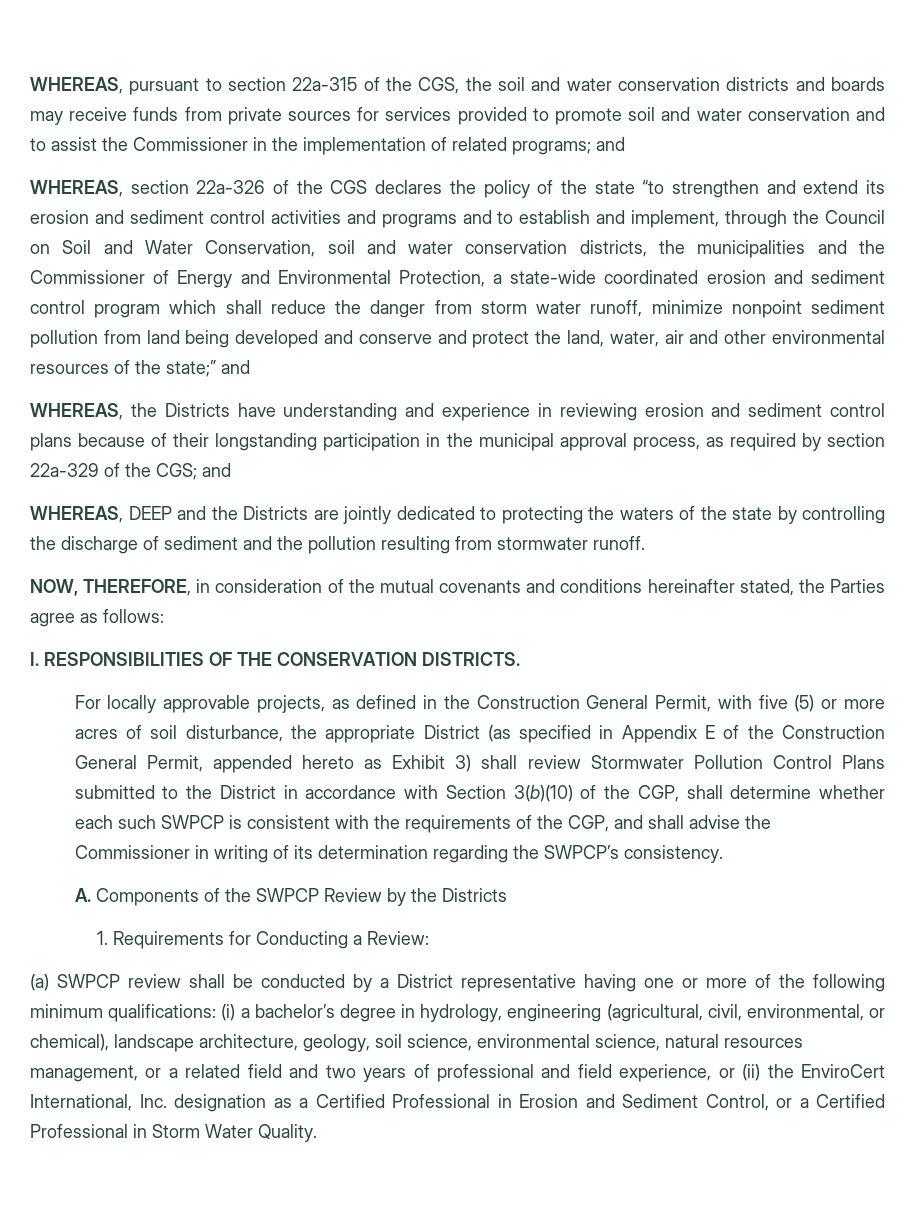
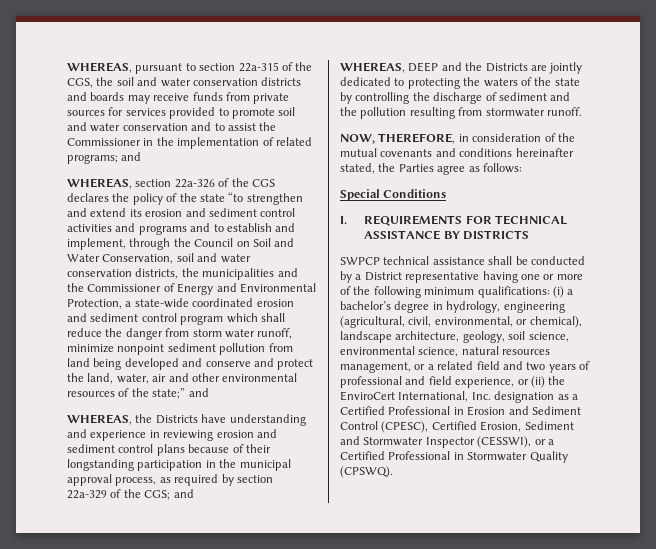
- I. RESPONSIBILITIES OF THE CONSERVATION DISTRICTS.
- For locally approvable projects, as defined in the Construction General Permit, with five (5) or more acres of soil disturbance, the appropriate District (as specified in Appendix E of the Construction General Permit, appended hereto as Exhibit 3) shall review Stormwater Pollution Control Plans submitted to the District in accordance with Section 3(b)(10) of the CGP, shall determine whether each such SWPCP is consistent with the requirements of the CGP, and shall advise the Commissioner in writing of its determination regarding the SWPCP’s consistency.
- A. Components of the SWPCP Review by the Districts
- 1. Requirements for Conducting a Review:
- (a) SWPCP review shall be conducted by a District representative having one or more of the following minimum qualifications:
+ Special Conditions
+ I. REQUIREMENTS FOR TECHNICAL ASSISTANCE BY DISTRICTS
+ SWPCP technical assistance shall be conducted by a District representative having one or more of the following minimum qualifications:
- (i) a bachelor’s degree in hydrology, engineering (agricultural, civil, environmental, or chemical), landscape architecture, geology, soil science, environmental science, natural resources management, or a related field and two years of professional and field experience, or (ii) the EnviroCert International, Inc. designation as a Certified Professional in Erosion and Sediment Control, or a Certified Professional in Storm Water Quality.
+ (i) a bachelor’s degree in hydrology, engineering (agricultural, civil, environmental, or chemical), landscape architecture, geology, soil science, environmental science, natural resources management, or a related field and two years of professional and field experience, or (ii) the EnviroCert International, Inc. designation as a Certified Professional in Erosion and Sediment Control (CPESC), Certified Erosion, Sediment and Stormwater Inspector (CESSWI), or a Certified Professional in Stormwater Quality (CPSWQ).

